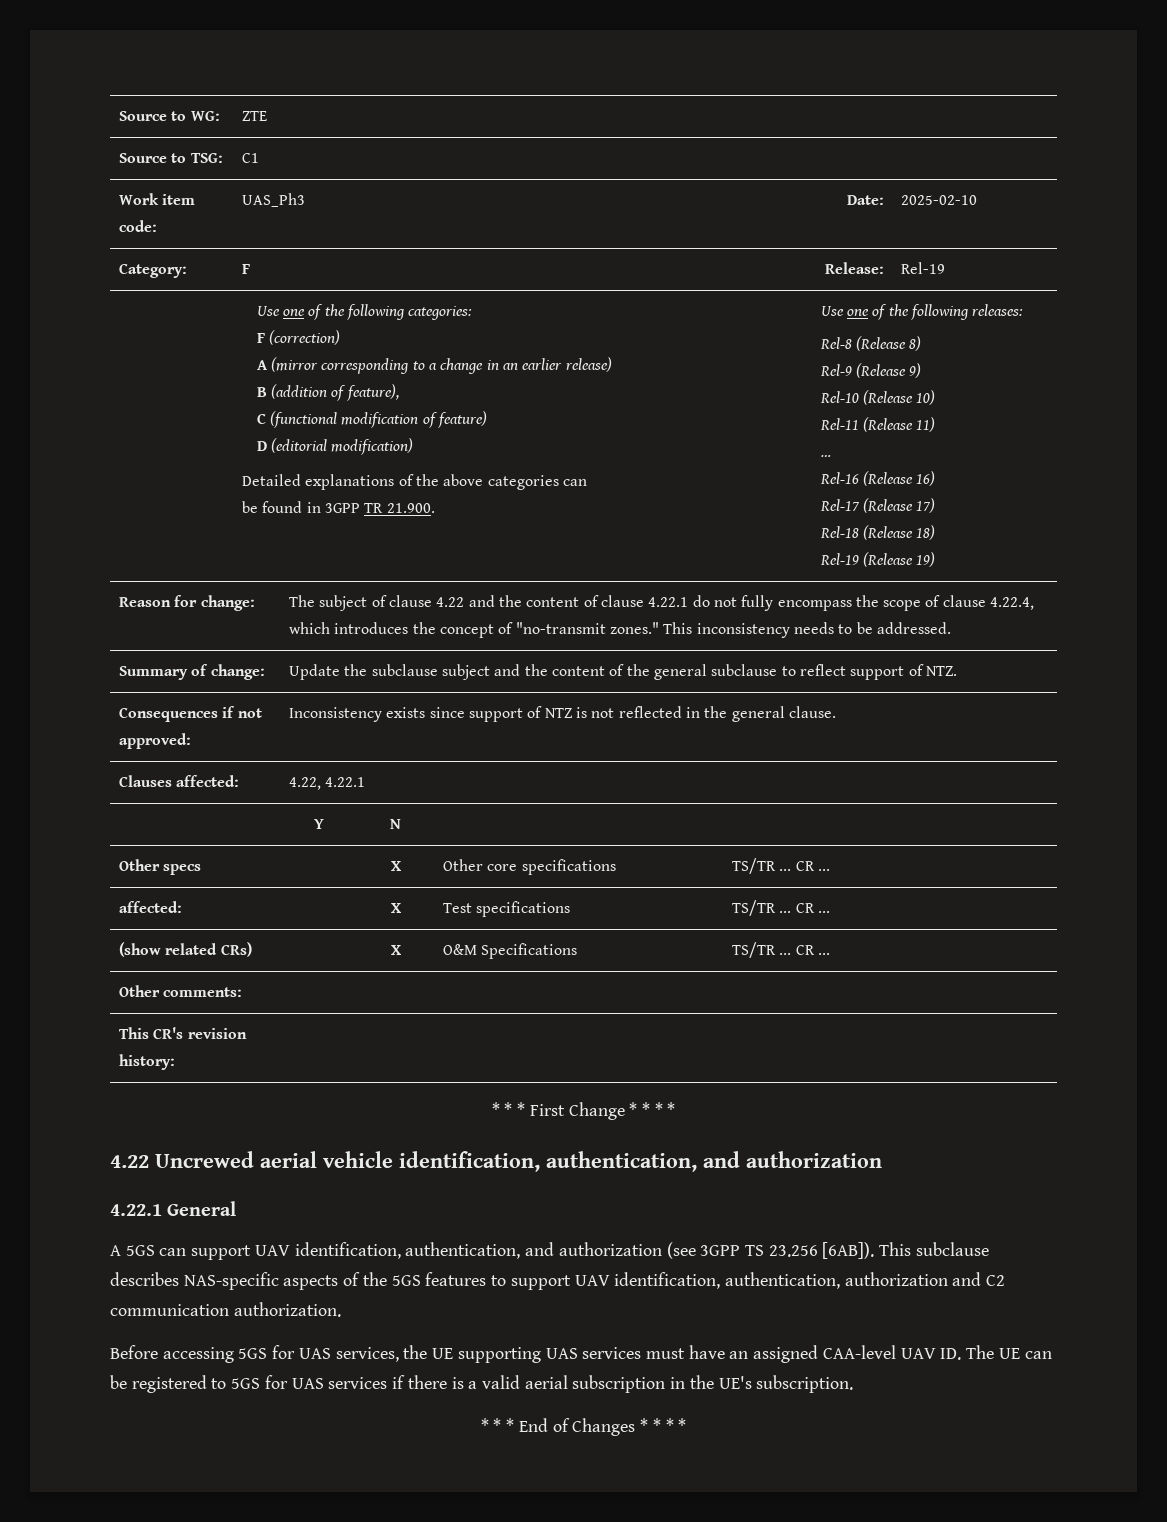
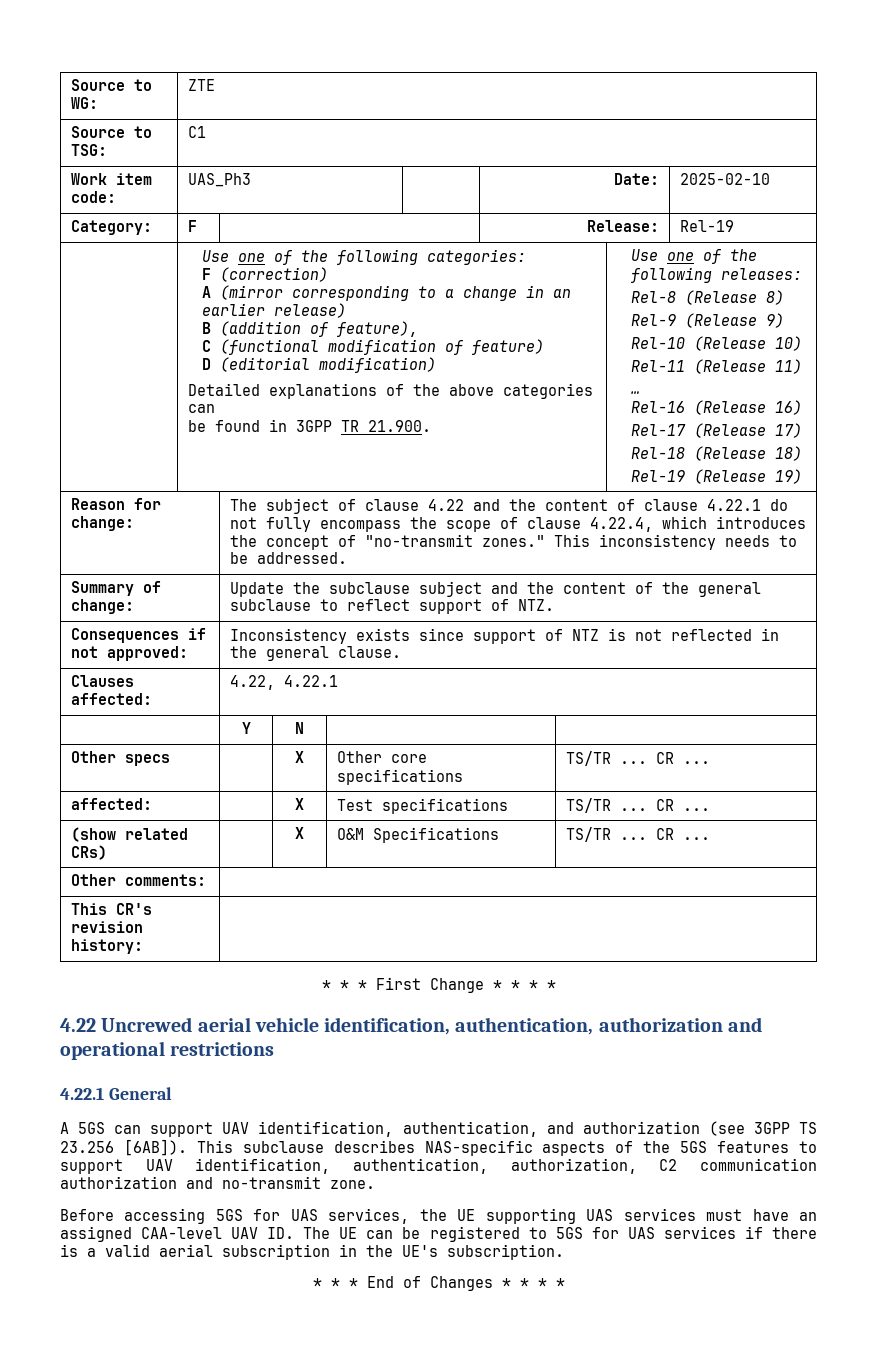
- 4.22 Uncrewed aerial vehicle identification, authentication, and authorization
+ 4.22 Uncrewed aerial vehicle identification, authentication, authorization and operational restrictions
- This subclause describes NAS-specific aspects of the 5GS features to support UAV identification, authentication, authorization and C2 communication authorization.
+ This subclause describes NAS-specific aspects of the 5GS features to support UAV identification, authentication, authorization, C2 communication authorization and no-transmit zone.

